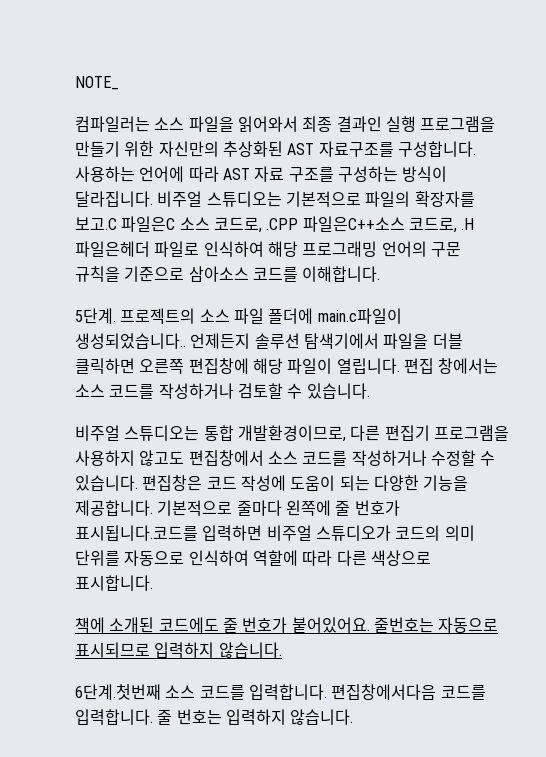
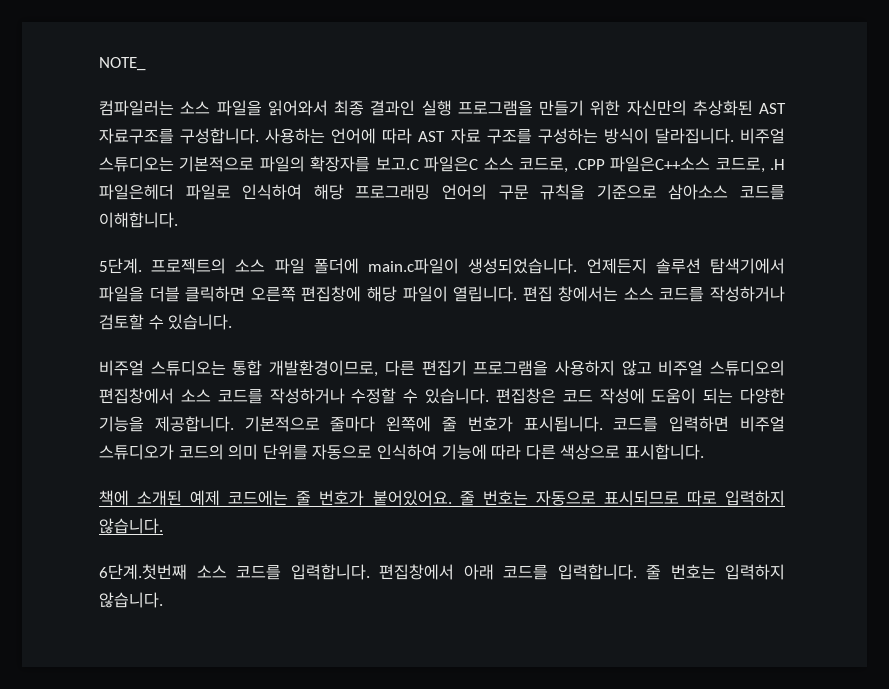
- 프로젝트의 소스 파일 폴더에 main.c파일이 생성되었습니다..
+ 프로젝트의 소스 파일 폴더에 main.c파일이 생성되었습니다.
- 비주얼 스튜디오는 통합 개발환경이므로, 다른 편집기 프로그램을 사용하지 않고도 편집창에서 소스 코드를 작성하거나 수정할 수 있습니다.
+ 비주얼 스튜디오는 통합 개발환경이므로, 다른 편집기 프로그램을 사용하지 않고 비주얼 스튜디오의 편집창에서 소스 코드를 작성하거나 수정할 수 있습니다.
- 기본적으로 줄마다 왼쪽에 줄 번호가 표시됩니다.코드를 입력하면 비주얼 스튜디오가 코드의 의미 단위를 자동으로 인식하여 역할에 따라 다른 색상으로 표시합니다.
+ 기본적으로 줄마다 왼쪽에 줄 번호가 표시됩니다. 코드를 입력하면 비주얼 스튜디오가 코드의 의미 단위를 자동으로 인식하여 기능에 따라 다른 색상으로 표시합니다.
- 책에 소개된 코드에도 줄 번호가 붙어있어요.
+ 책에 소개된 예제 코드에는 줄 번호가 붙어있어요.
- 줄번호는 자동으로 표시되므로 입력하지 않습니다.
+ 줄 번호는 자동으로 표시되므로 따로 입력하지 않습니다.
- 편집창에서다음 코드를 입력합니다.
+ 편집창에서 아래 코드를 입력합니다.

